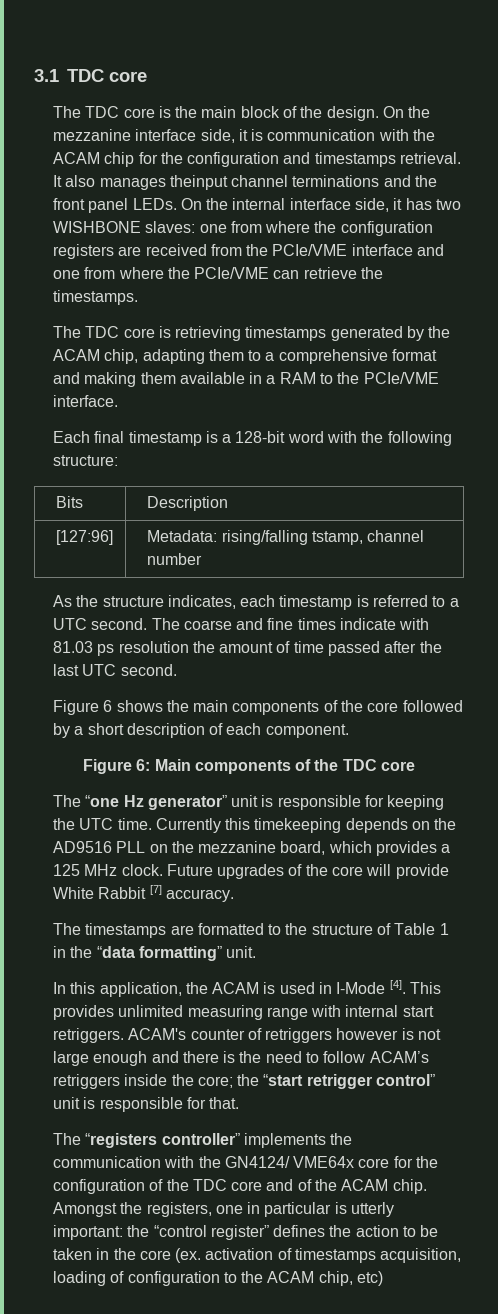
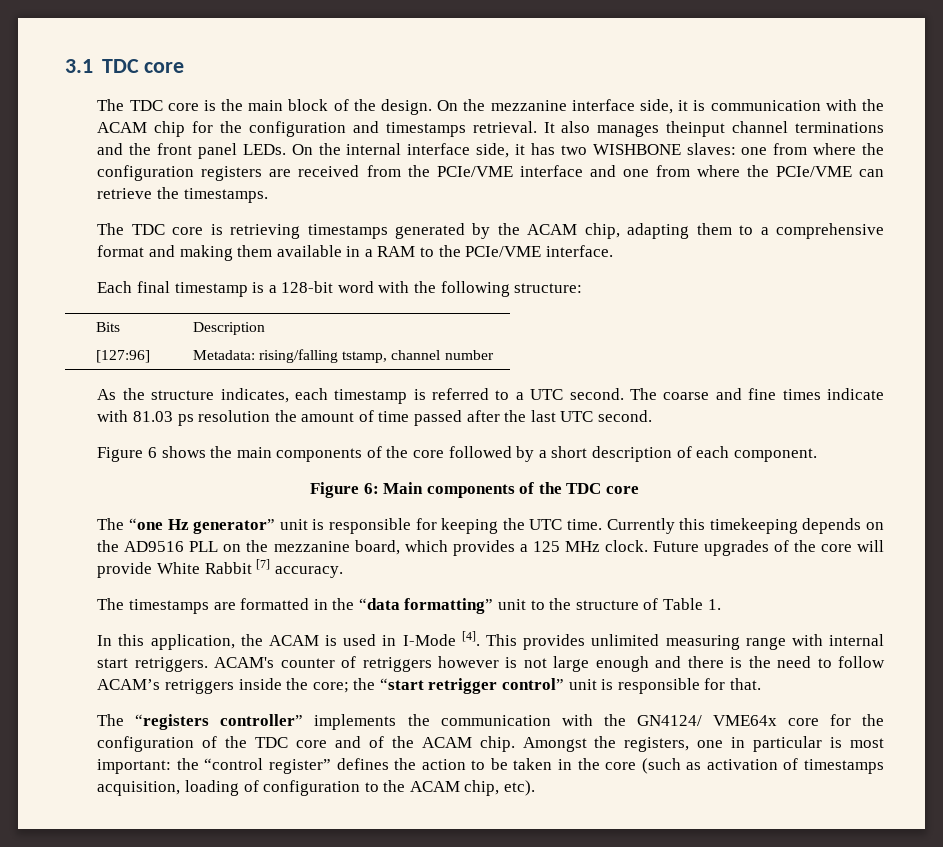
- The timestamps are formatted to the structure of Table 1 in the “data formatting” unit.
+ The timestamps are formatted in the “data formatting” unit to the structure of Table 1.
- Amongst the registers, one in particular is utterly important: the “control register” defines the action to be taken in the core (ex. activation of timestamps acquisition, loading of configuration to the ACAM chip, etc)
+ Amongst the registers, one in particular is most important: the “control register” defines the action to be taken in the core (such as activation of timestamps acquisition, loading of configuration to the ACAM chip, etc).

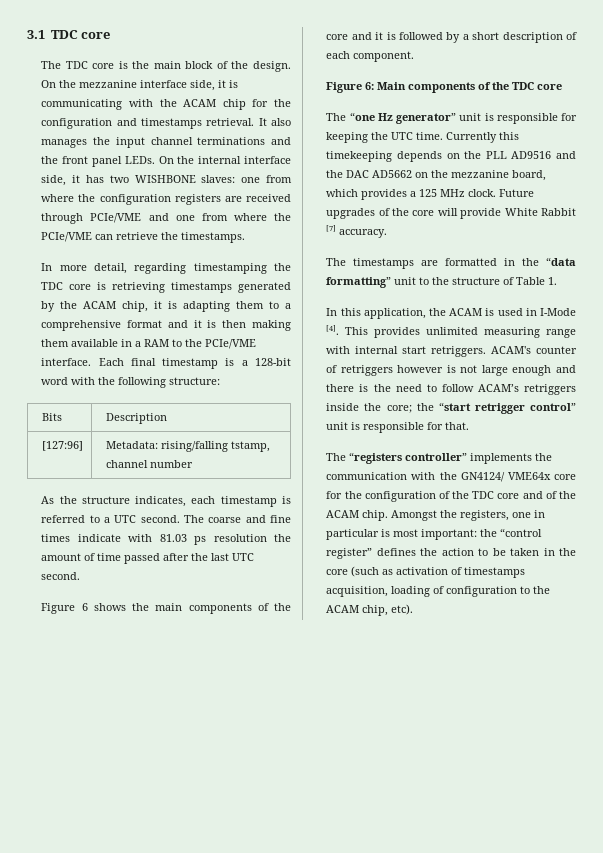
- On the mezzanine interface side, it is communication with the ACAM chip for the configuration and timestamps retrieval.
+ On the mezzanine interface side, it is communicating with the ACAM chip for the configuration and timestamps retrieval.
- It also manages theinput channel terminations and the front panel LEDs.
+ It also manages the input channel terminations and the front panel LEDs.
- On the internal interface side, it has two WISHBONE slaves: one from where the configuration registers are received from the PCIe/VME interface and one from where the PCIe/VME can retrieve the timestamps.
+ On the internal interface side, it has two WISHBONE slaves: one from where the configuration registers are received through PCIe/VME and one from where the PCIe/VME can retrieve the timestamps.
- The TDC core is retrieving timestamps generated by the ACAM chip, adapting them to a comprehensive format and making them available in a RAM to the PCIe/VME interface.
- Each final timestamp is a 128-bit word with the following structure:
+ In more detail, regarding timestamping the TDC core is retrieving timestamps generated by the ACAM chip, it is adapting them to a comprehensive format and it is then making them available in a RAM to the PCIe/VME interface. Each final timestamp is a 128-bit word with the following structure:
- Figure 6 shows the main components of the core followed by a short description of each component.
+ Figure 6 shows the main components of the core and it is followed by a short description of each component.
- Currently this timekeeping depends on the AD9516 PLL on the mezzanine board, which provides a 125 MHz clock.
+ Currently this timekeeping depends on the PLL AD9516 and the DAC AD5662 on the mezzanine board, which provides a 125 MHz clock.

